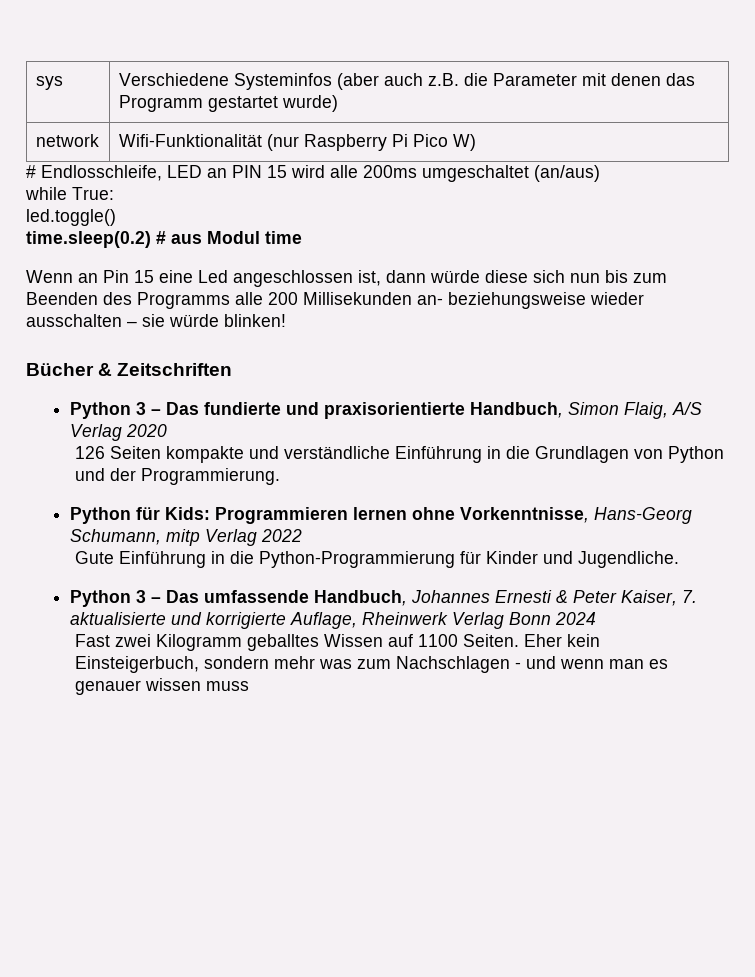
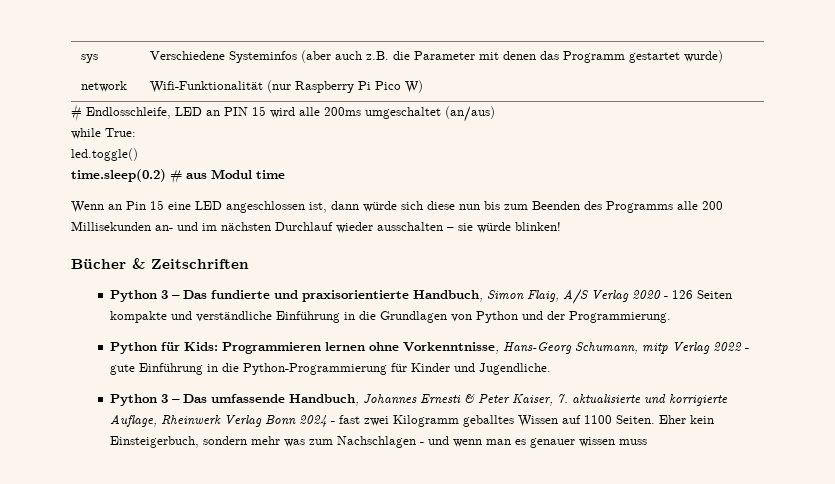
- Wenn an Pin 15 eine Led angeschlossen ist, dann würde diese sich nun bis zum Beenden des Programms alle 200 Millisekunden an- beziehungsweise wieder ausschalten – sie würde blinken!
+ Wenn an Pin 15 eine LED angeschlossen ist, dann würde sich diese nun bis zum Beenden des Programms alle 200 Millisekunden an- und im nächsten Durchlauf wieder ausschalten – sie würde blinken!
- Python 3 – Das fundierte und praxisorientierte Handbuch, Simon Flaig, A/S Verlag 2020
- 126 Seiten kompakte und verständliche Einführung in die Grundlagen von Python und der Programmierung.
+ Python 3 – Das fundierte und praxisorientierte Handbuch, Simon Flaig, A/S Verlag 2020 - 126 Seiten kompakte und verständliche Einführung in die Grundlagen von Python und der Programmierung.
- Python für Kids: Programmieren lernen ohne Vorkenntnisse, Hans-Georg Schumann, mitp Verlag 2022
- Gute Einführung in die Python-Programmierung für Kinder und Jugendliche.
+ Python für Kids: Programmieren lernen ohne Vorkenntnisse, Hans-Georg Schumann, mitp Verlag 2022 - gute Einführung in die Python-Programmierung für Kinder und Jugendliche.
- Python 3 – Das umfassende Handbuch, Johannes Ernesti & Peter Kaiser, 7. aktualisierte und korrigierte Auflage, Rheinwerk Verlag Bonn 2024
- Fast zwei Kilogramm geballtes Wissen auf 1100 Seiten.
+ Python 3 – Das umfassende Handbuch, Johannes Ernesti & Peter Kaiser, 7. aktualisierte und korrigierte Auflage, Rheinwerk Verlag Bonn 2024 - fast zwei Kilogramm geballtes Wissen auf 1100 Seiten.

